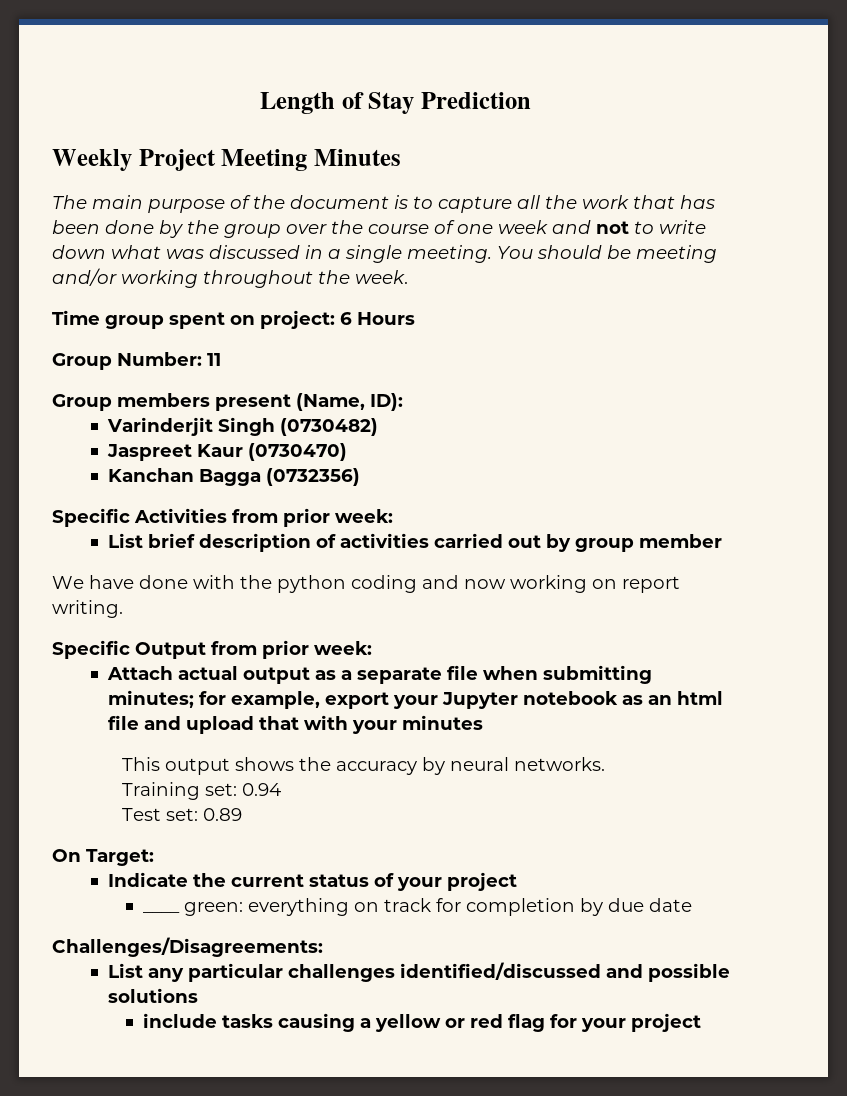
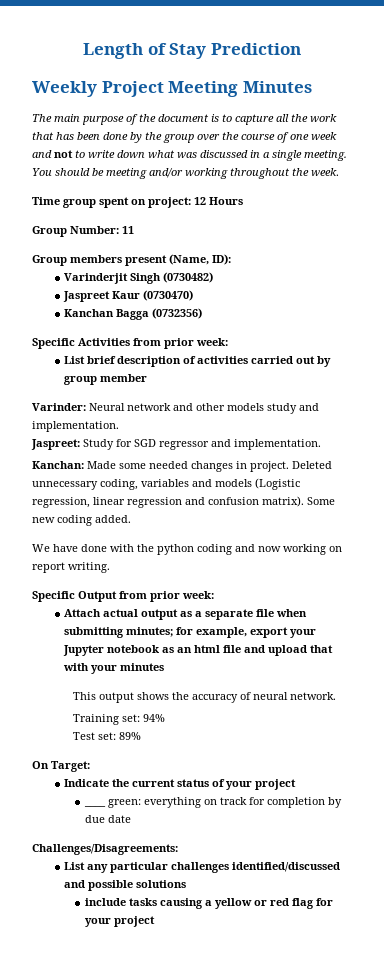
- Time group spent on project: 6 Hours
+ Time group spent on project: 12 Hours
+ Varinder: Neural network and other models study and implementation.
+ Jaspreet: Study for SGD regressor and implementation.
+ Kanchan: Made some needed changes in project. Deleted unnecessary coding, variables and models (Logistic regression, linear regression and confusion matrix). Some new coding added.
- This output shows the accuracy by neural networks.
+ This output shows the accuracy of neural network.
- Training set: 0.94
+ Training set: 94%
- Test set: 0.89
+ Test set: 89%

